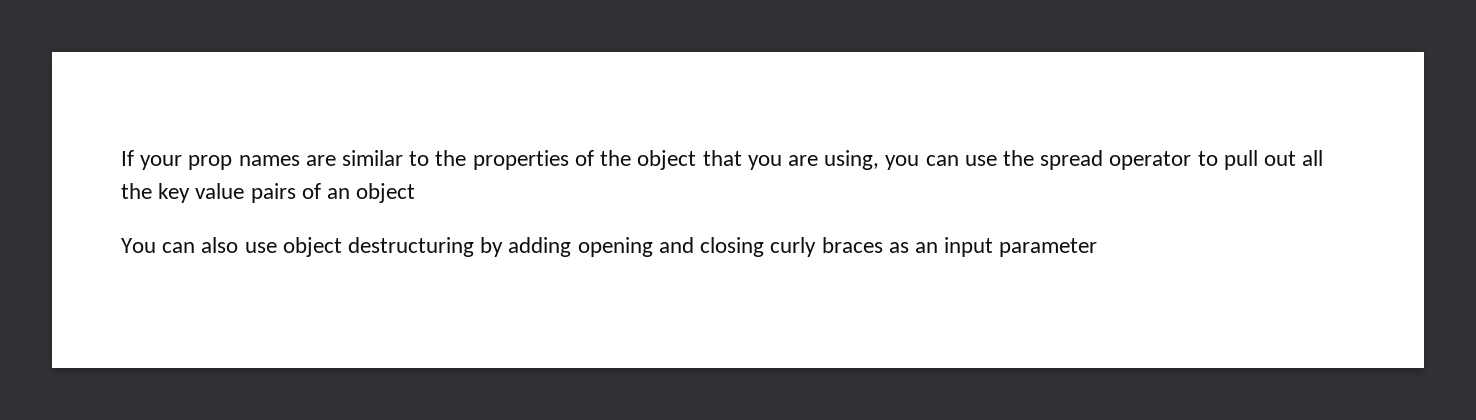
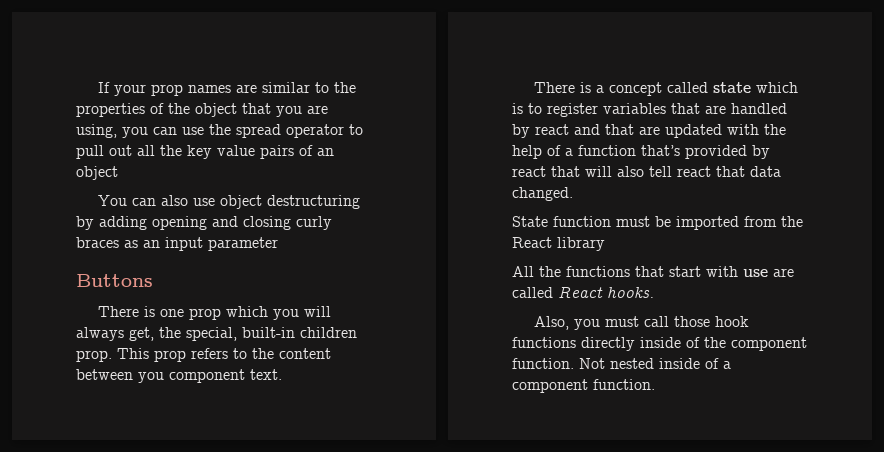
+ Buttons
+ There is one prop which you will always get, the special, built-in children prop. This prop refers to the content between you component text.
+ There is a concept called state which is to register variables that are handled by react and that are updated with the help of a function that’s provided by react that will also tell react that data changed.
+ State function must be imported from the React library
+ All the functions that start with use are called React hooks.
+ Also, you must call those hook functions directly inside of the component function. Not nested inside of a component function.

